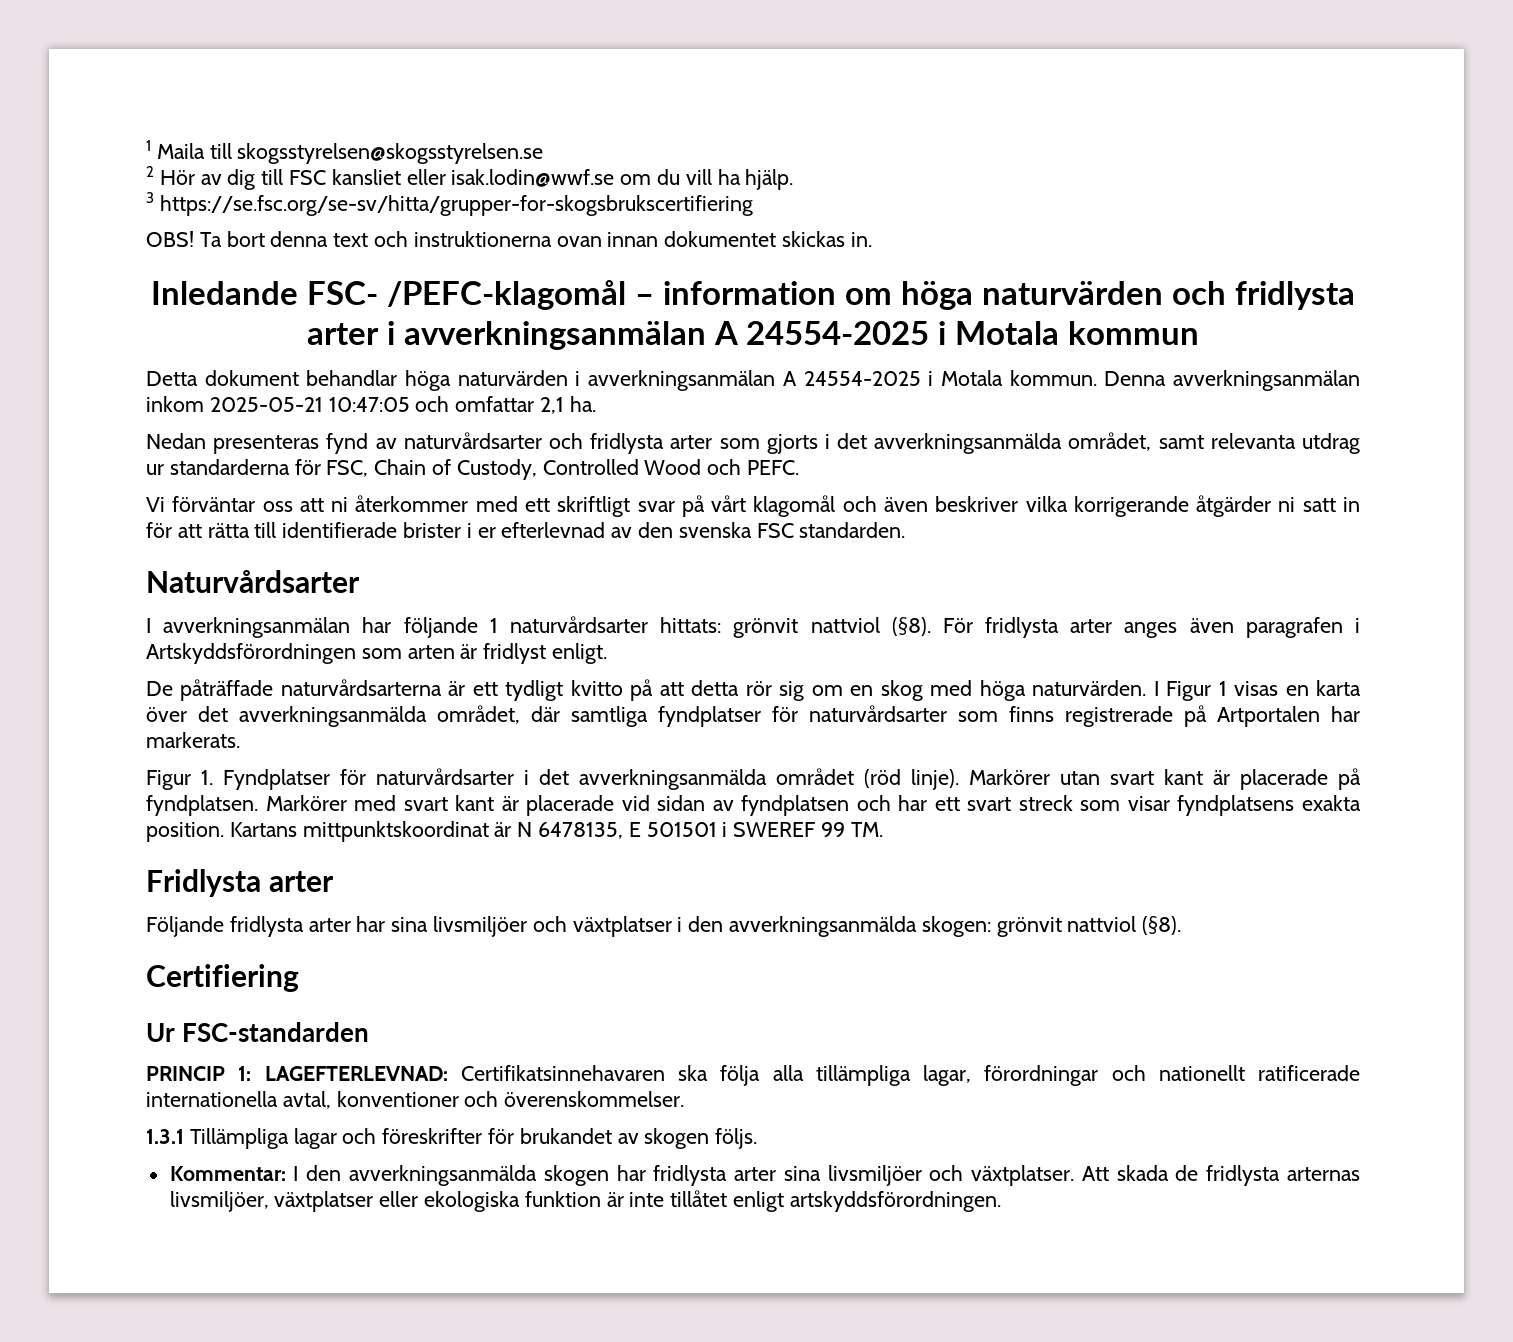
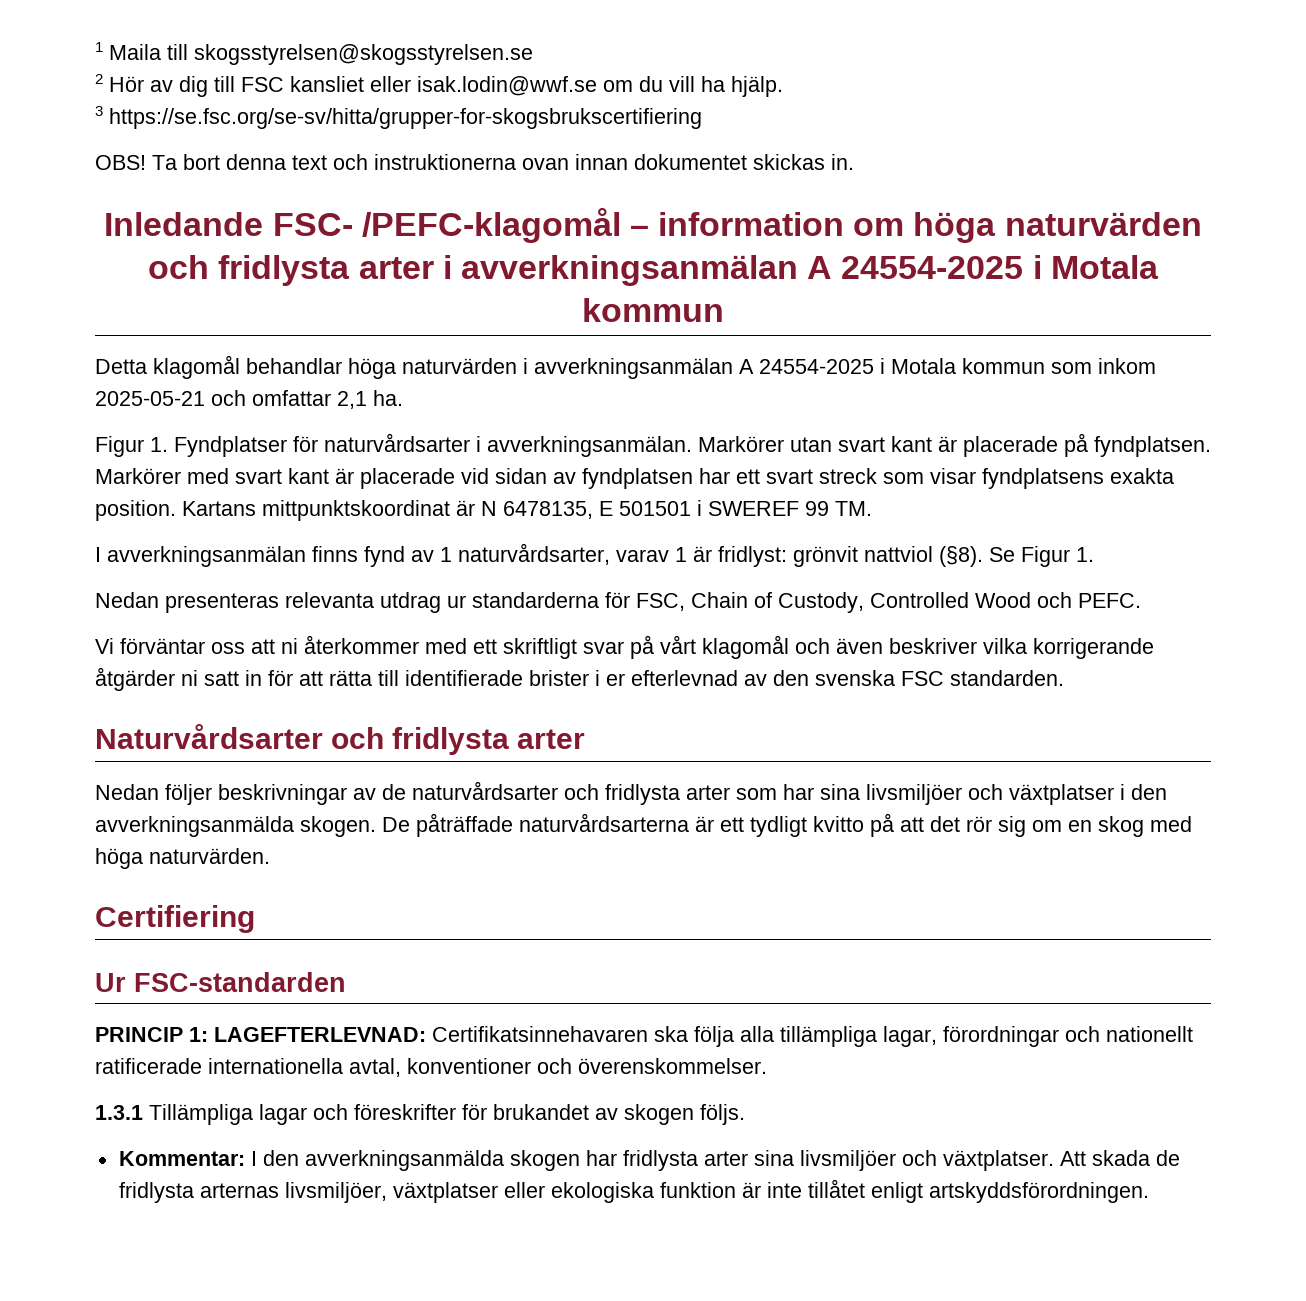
- Detta dokument behandlar höga naturvärden i avverkningsanmälan A 24554-2025 i Motala kommun. Denna avverkningsanmälan inkom 2025-05-21 10:47:05 och omfattar 2,1 ha.
+ Detta klagomål behandlar höga naturvärden i avverkningsanmälan A 24554-2025 i Motala kommun som inkom 2025-05-21 och omfattar 2,1 ha.
- Nedan presenteras fynd av naturvårdsarter och fridlysta arter som gjorts i det avverkningsanmälda området, samt relevanta utdrag ur standarderna för FSC, Chain of Custody, Controlled Wood och PEFC.
+ Figur 1. Fyndplatser för naturvårdsarter i avverkningsanmälan. Markörer utan svart kant är placerade på fyndplatsen. Markörer med svart kant är placerade vid sidan av fyndplatsen har ett svart streck som visar fyndplatsens exakta position. Kartans mittpunktskoordinat är N 6478135, E 501501 i SWEREF 99 TM.
+ I avverkningsanmälan finns fynd av 1 naturvårdsarter, varav 1 är fridlyst: grönvit nattviol (§8). Se Figur 1.
+ Nedan presenteras relevanta utdrag ur standarderna för FSC, Chain of Custody, Controlled Wood och PEFC.
- Naturvårdsarter
- I avverkningsanmälan har följande 1 naturvårdsarter hittats: grönvit nattviol (§8). För fridlysta arter anges även paragrafen i Artskyddsförordningen som arten är fridlyst enligt.
- De påträffade naturvårdsarterna är ett tydligt kvitto på att detta rör sig om en skog med höga naturvärden. I Figur 1 visas en karta över det avverkningsanmälda området, där samtliga fyndplatser för naturvårdsarter som finns registrerade på Artportalen har markerats.
- Figur 1. Fyndplatser för naturvårdsarter i det avverkningsanmälda området (röd linje). Markörer utan svart kant är placerade på fyndplatsen. Markörer med svart kant är placerade vid sidan av fyndplatsen och har ett svart streck som visar fyndplatsens exakta position. Kartans mittpunktskoordinat är N 6478135, E 501501 i SWEREF 99 TM.
- Fridlysta arter
- Följande fridlysta arter har sina livsmiljöer och växtplatser i den avverkningsanmälda skogen: grönvit nattviol (§8).
+ Naturvårdsarter och fridlysta arter
+ Nedan följer beskrivningar av de naturvårdsarter och fridlysta arter som har sina livsmiljöer och växtplatser i den avverkningsanmälda skogen. De påträffade naturvårdsarterna är ett tydligt kvitto på att det rör sig om en skog med höga naturvärden.

